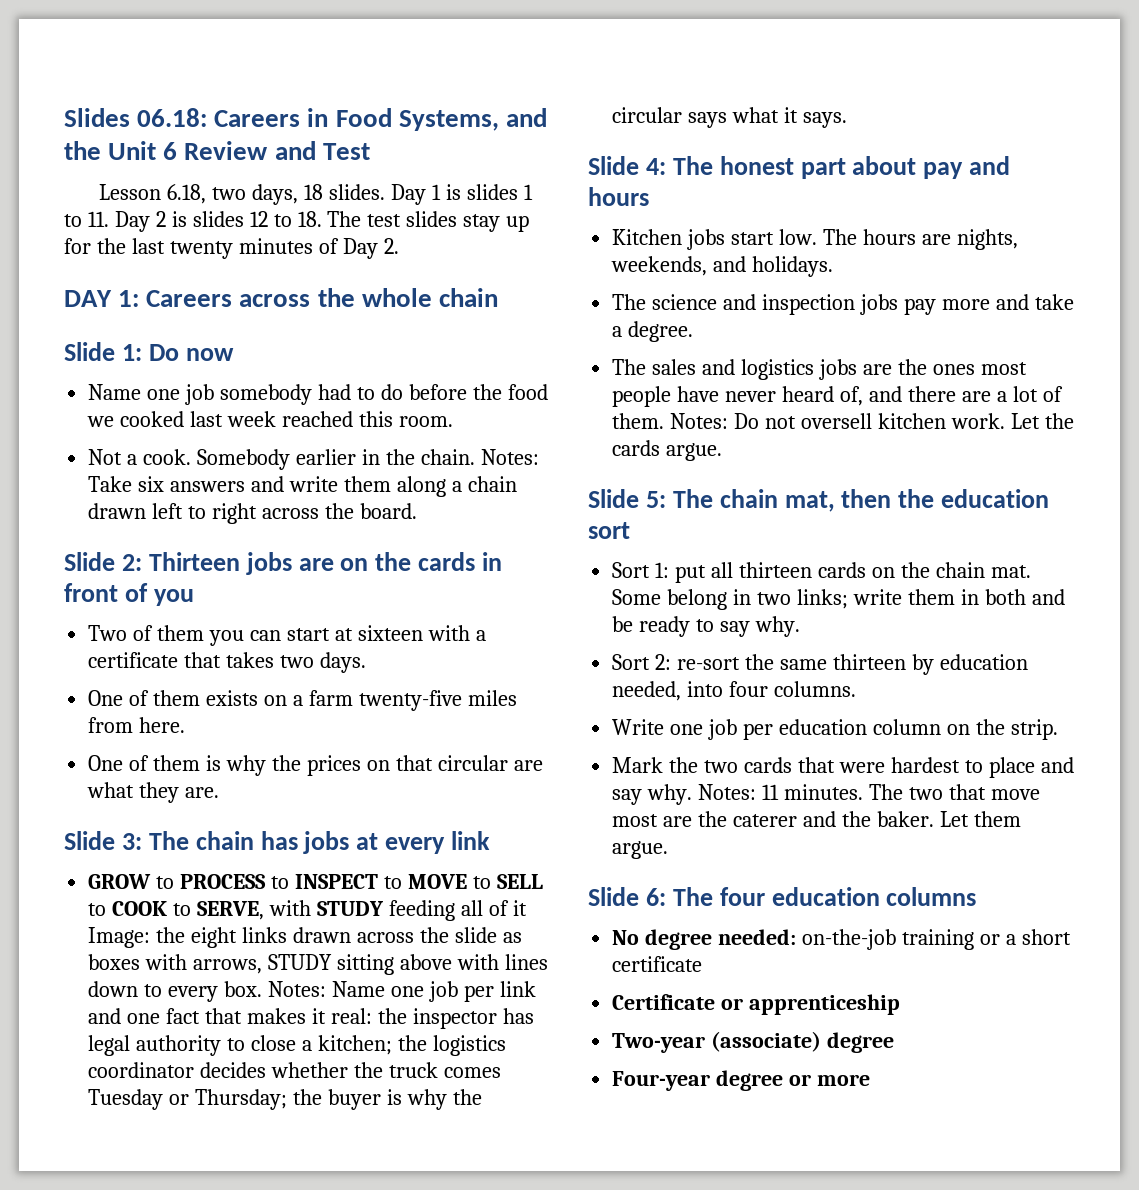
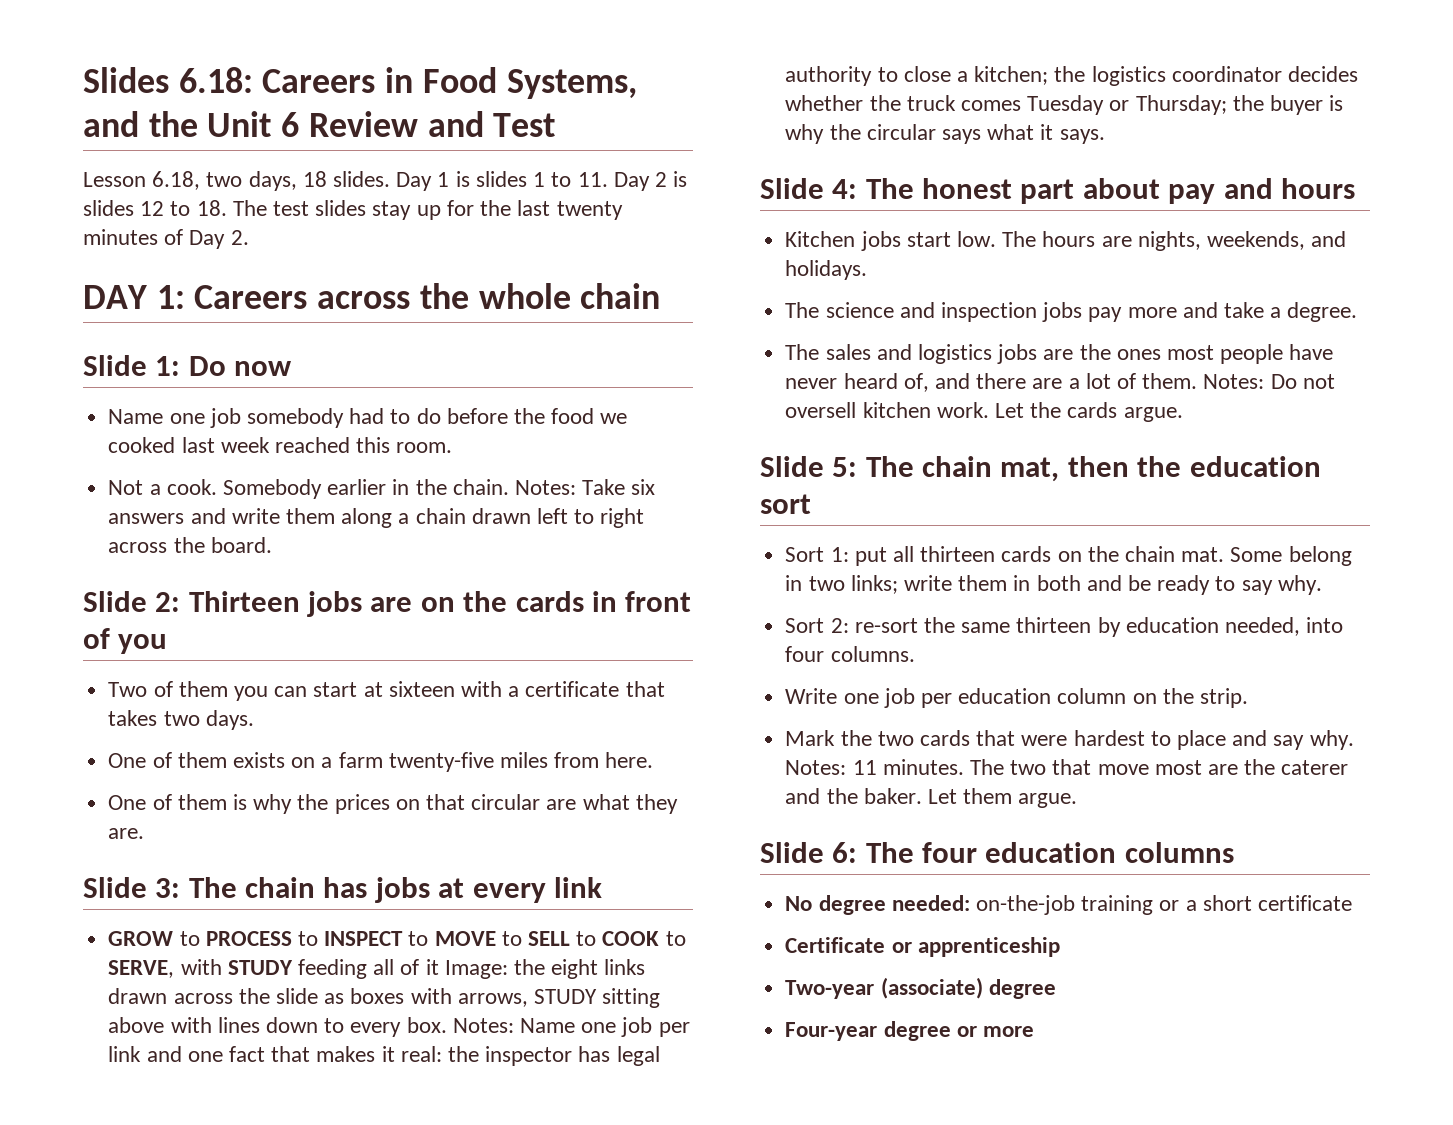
- Slides 06.18: Careers in Food Systems, and the Unit 6 Review and Test
+ Slides 6.18: Careers in Food Systems, and the Unit 6 Review and Test

